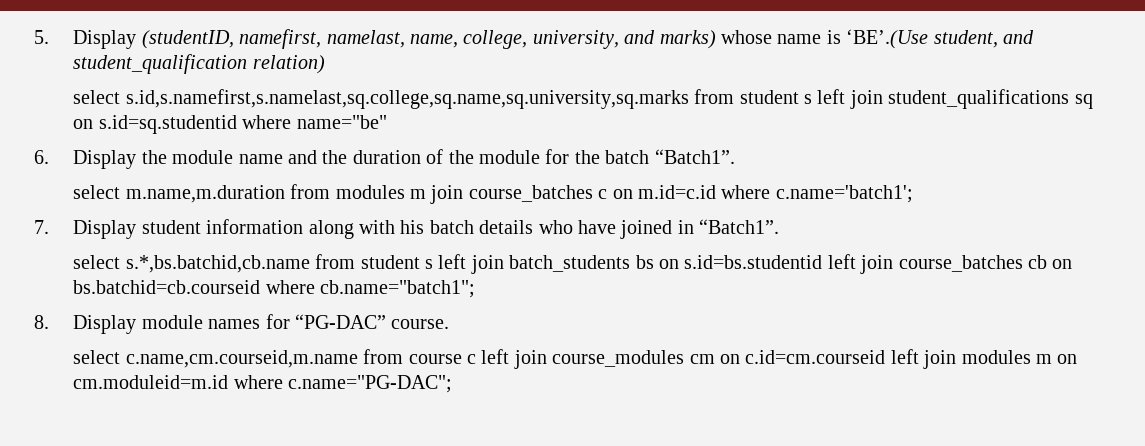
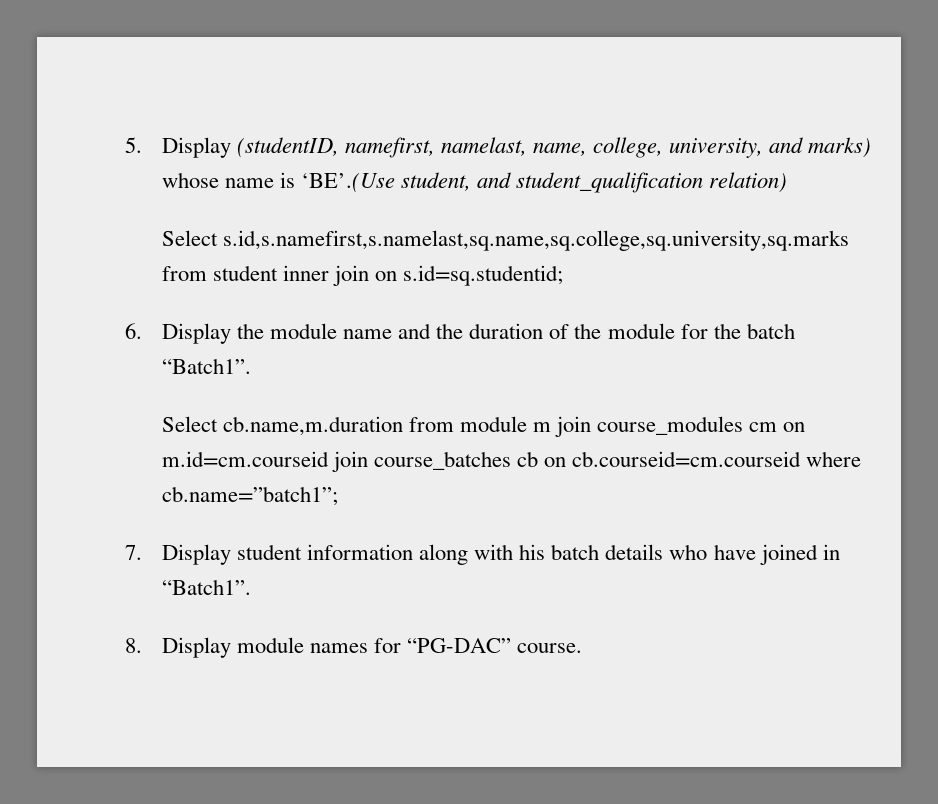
- select s.id,s.namefirst,s.namelast,sq.college,sq.name,sq.university,sq.marks from student s left join student_qualifications sq on s.id=sq.studentid where name="be"
+ Select s.id,s.namefirst,s.namelast,sq.name,sq.college,sq.university,sq.marks from student inner join on s.id=sq.studentid;
- select m.name,m.duration from modules m join course_batches c on m.id=c.id where c.name='batch1';
+ Select cb.name,m.duration from module m join course_modules cm on m.id=cm.courseid join course_batches cb on cb.courseid=cm.courseid where cb.name=”batch1”;
- select s.*,bs.batchid,cb.name from student s left join batch_students bs on s.id=bs.studentid left join course_batches cb on bs.batchid=cb.courseid where cb.name="batch1";
- select c.name,cm.courseid,m.name from course c left join course_modules cm on c.id=cm.courseid left join modules m on cm.moduleid=m.id where c.name="PG-DAC";

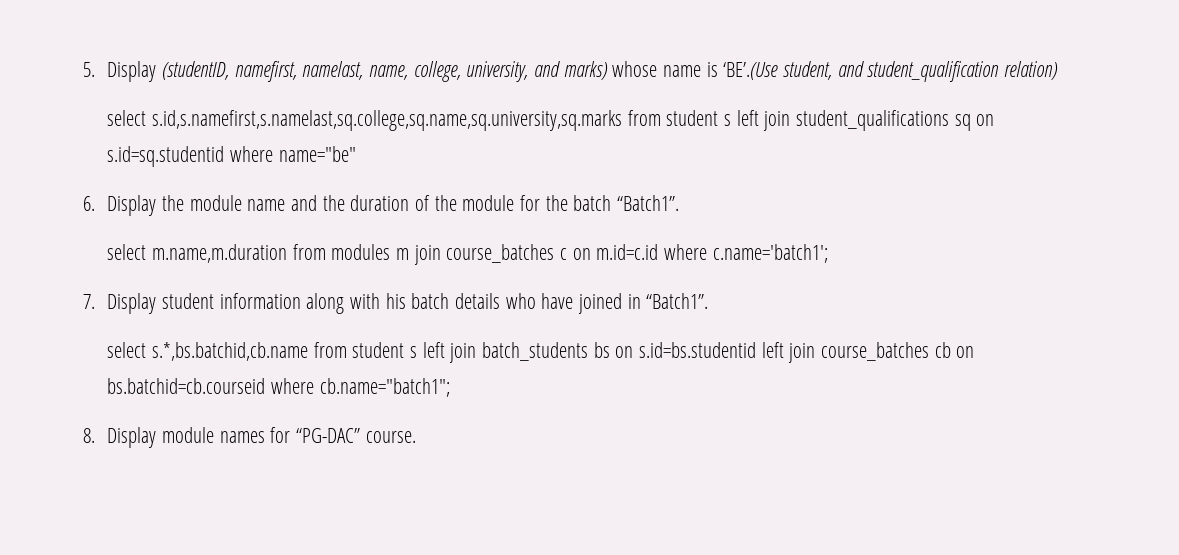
- Select s.id,s.namefirst,s.namelast,sq.name,sq.college,sq.university,sq.marks from student inner join on s.id=sq.studentid;
+ select s.id,s.namefirst,s.namelast,sq.college,sq.name,sq.university,sq.marks from student s left join student_qualifications sq on s.id=sq.studentid where name="be"
- Select cb.name,m.duration from module m join course_modules cm on m.id=cm.courseid join course_batches cb on cb.courseid=cm.courseid where cb.name=”batch1”;
+ select m.name,m.duration from modules m join course_batches c on m.id=c.id where c.name='batch1';
+ select s.*,bs.batchid,cb.name from student s left join batch_students bs on s.id=bs.studentid left join course_batches cb on bs.batchid=cb.courseid where cb.name="batch1";

